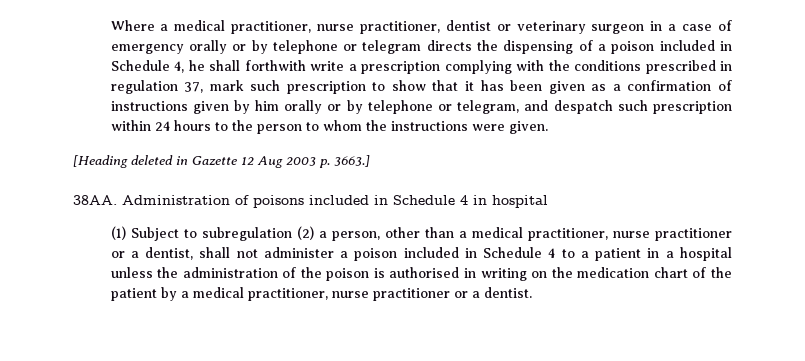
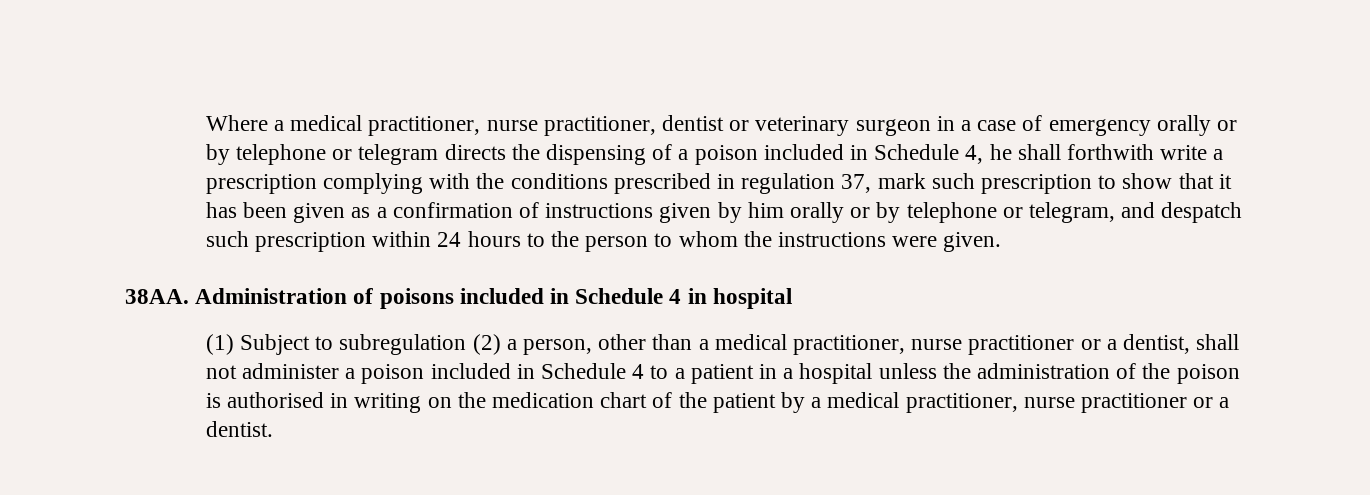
- [Heading deleted in Gazette 12 Aug 2003 p. 3663.]

